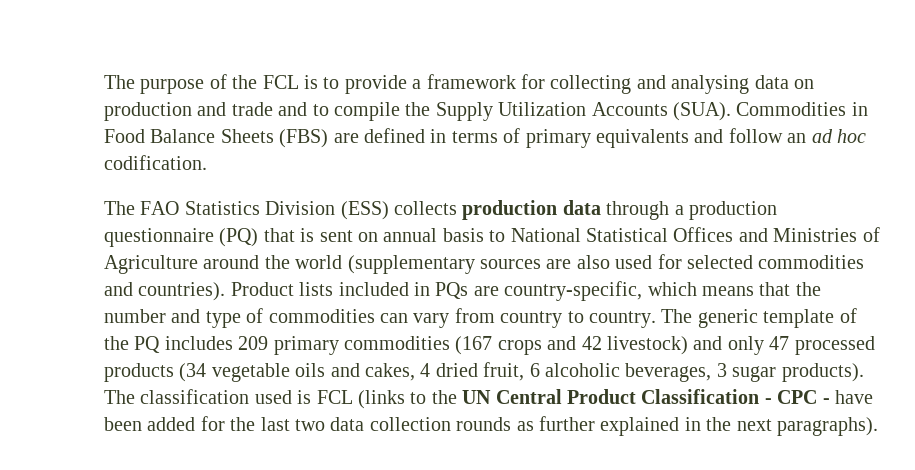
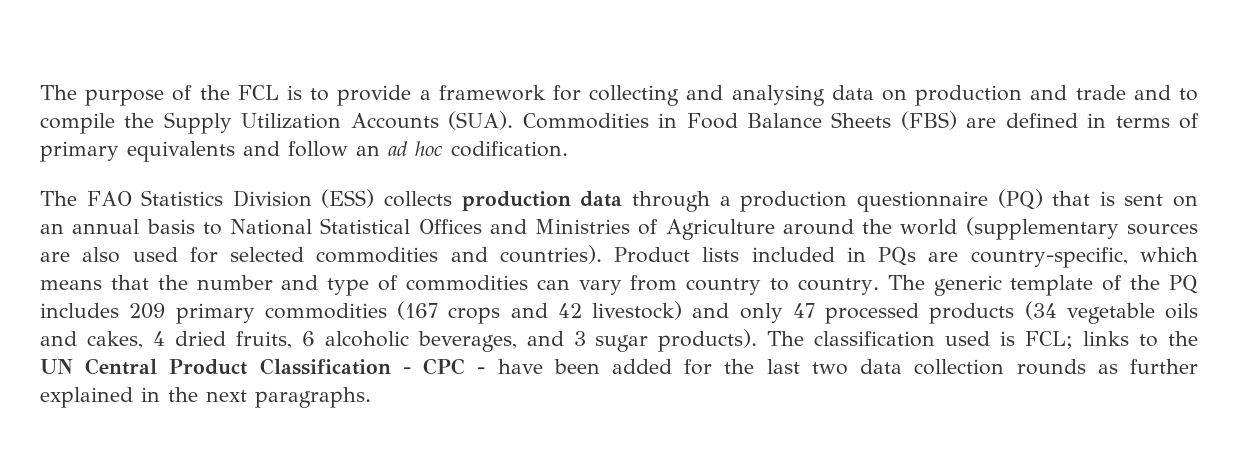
- The FAO Statistics Division (ESS) collects production data through a production questionnaire (PQ) that is sent on annual basis to National Statistical Offices and Ministries of Agriculture around the world (supplementary sources are also used for selected commodities and countries).
+ The FAO Statistics Division (ESS) collects production data through a production questionnaire (PQ) that is sent on an annual basis to National Statistical Offices and Ministries of Agriculture around the world (supplementary sources are also used for selected commodities and countries).
- The generic template of the PQ includes 209 primary commodities (167 crops and 42 livestock) and only 47 processed products (34 vegetable oils and cakes, 4 dried fruit, 6 alcoholic beverages, 3 sugar products).
+ The generic template of the PQ includes 209 primary commodities (167 crops and 42 livestock) and only 47 processed products (34 vegetable oils and cakes, 4 dried fruits, 6 alcoholic beverages, and 3 sugar products).
- The classification used is FCL (links to the UN Central Product Classification - CPC - have been added for the last two data collection rounds as further explained in the next paragraphs).
+ The classification used is FCL; links to the UN Central Product Classification - CPC - have been added for the last two data collection rounds as further explained in the next paragraphs.

